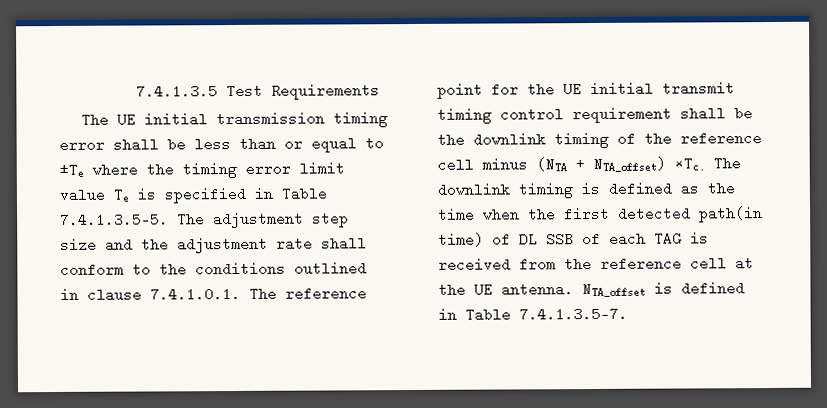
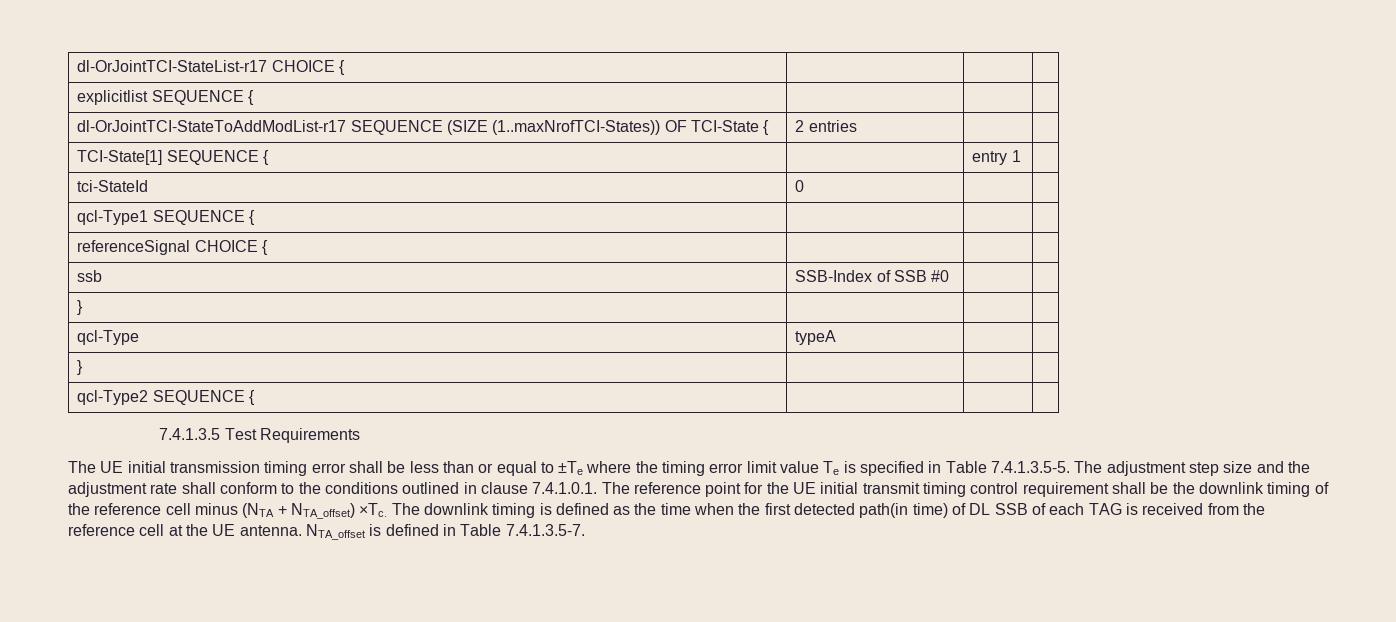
+ dl-OrJointTCI-StateList-r17 CHOICE { | | |
+ explicitlist SEQUENCE { | | |
+ dl-OrJointTCI-StateToAddModList-r17 SEQUENCE (SIZE (1..maxNrofTCI-States)) OF TCI-State { | 2 entries | |
+ TCI-State[1] SEQUENCE { | | entry 1 |
+ tci-StateId | 0 | |
+ qcl-Type1 SEQUENCE { | | |
+ referenceSignal CHOICE { | | |
+ ssb | SSB-Index of SSB #0 | |
+ } | | |
+ qcl-Type | typeA | |
+ } | | |
+ qcl-Type2 SEQUENCE { | | |

